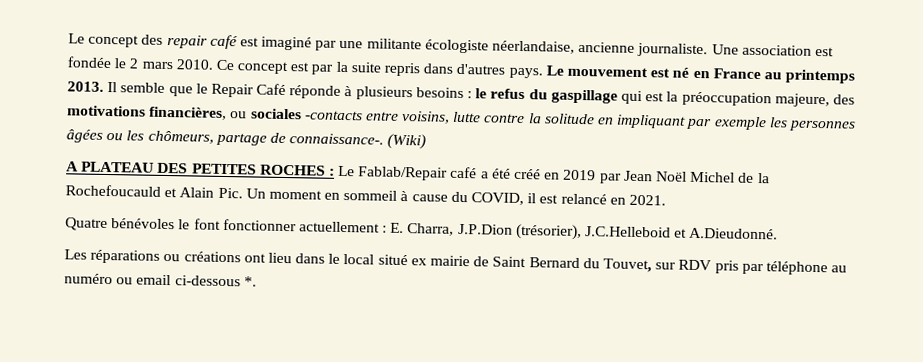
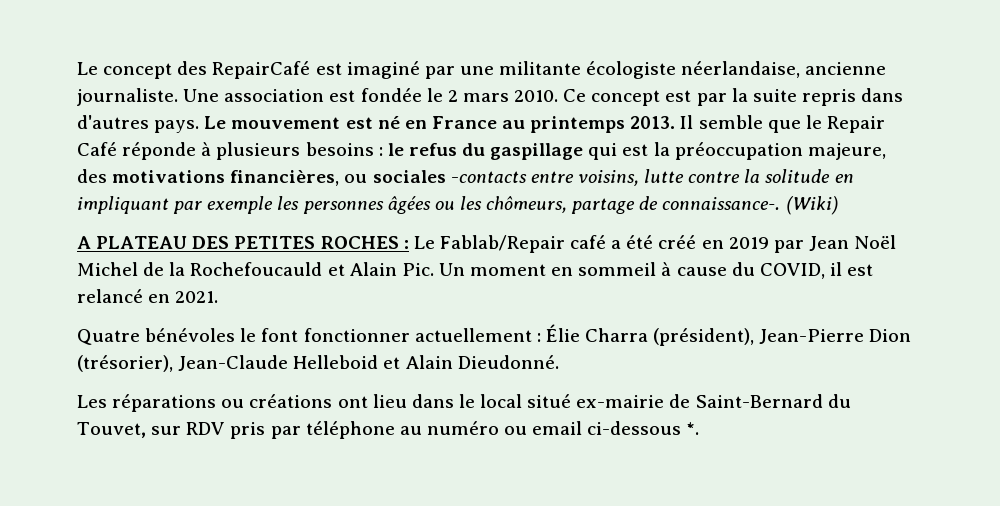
- Le concept des repair café est imaginé par une militante écologiste néerlandaise, ancienne journaliste.
+ Le concept des RepairCafé est imaginé par une militante écologiste néerlandaise, ancienne journaliste.
- Quatre bénévoles le font fonctionner actuellement : E. Charra, J.P.Dion (trésorier), J.C.Helleboid et A.Dieudonné.
+ Quatre bénévoles le font fonctionner actuellement : Élie Charra (président), Jean-Pierre Dion (trésorier), Jean-Claude Helleboid et Alain Dieudonné.
- Les réparations ou créations ont lieu dans le local situé ex mairie de Saint Bernard du Touvet, sur RDV pris par téléphone au numéro ou email ci-dessous *.
+ Les réparations ou créations ont lieu dans le local situé ex-mairie de Saint-Bernard du Touvet, sur RDV pris par téléphone au numéro ou email ci-dessous *.

